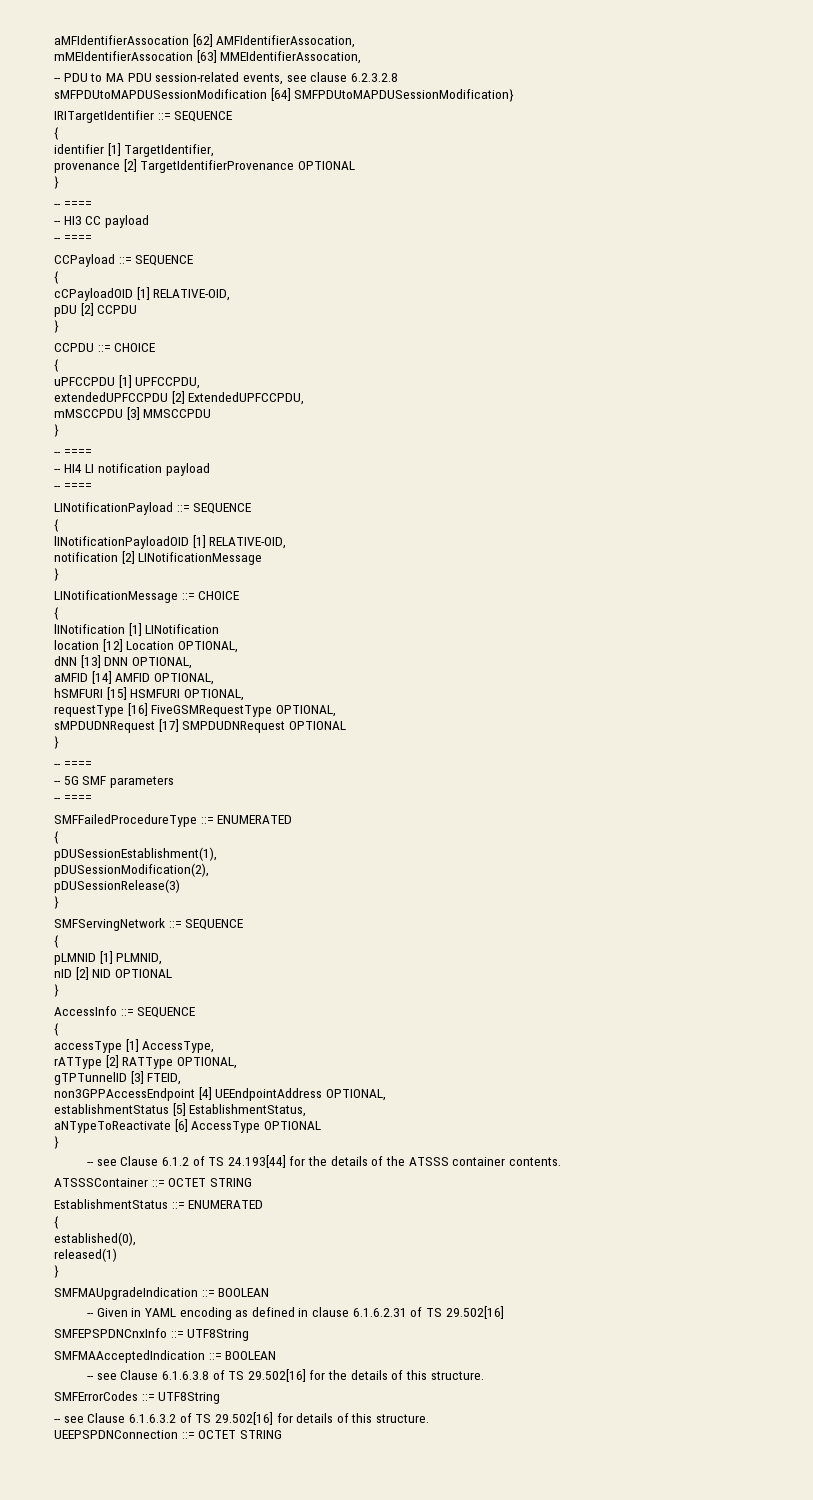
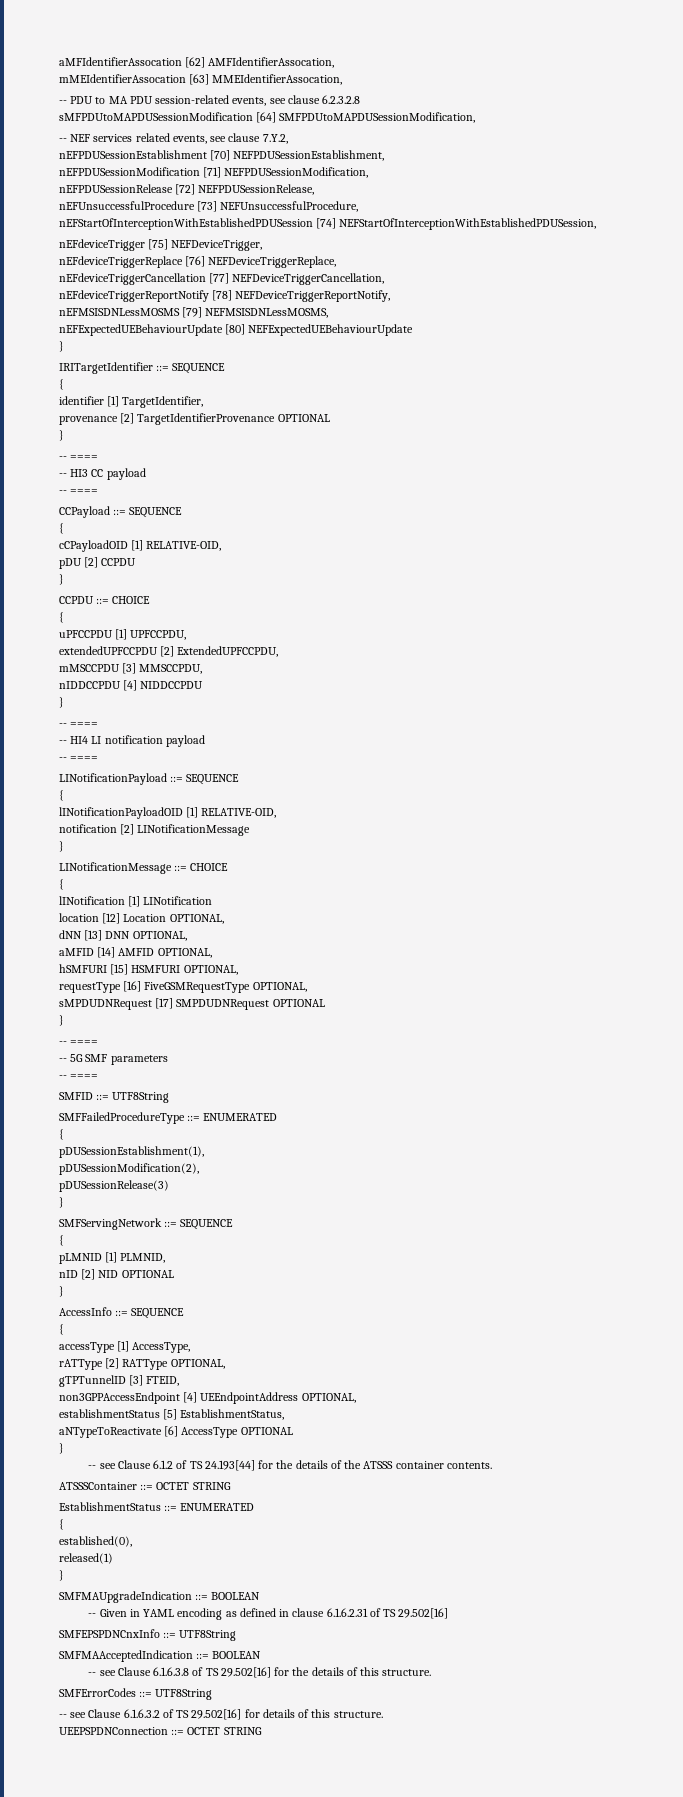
- sMFPDUtoMAPDUSessionModification [64] SMFPDUtoMAPDUSessionModification}
+ sMFPDUtoMAPDUSessionModification [64] SMFPDUtoMAPDUSessionModification,
+ -- NEF services related events, see clause 7.Y.2,
+ nEFPDUSessionEstablishment [70] NEFPDUSessionEstablishment,
+ nEFPDUSessionModification [71] NEFPDUSessionModification,
+ nEFPDUSessionRelease [72] NEFPDUSessionRelease,
+ nEFUnsuccessfulProcedure [73] NEFUnsuccessfulProcedure,
+ nEFStartOfInterceptionWithEstablishedPDUSession [74] NEFStartOfInterceptionWithEstablishedPDUSession,
+ nEFdeviceTrigger [75] NEFDeviceTrigger,
+ nEFdeviceTriggerReplace [76] NEFDeviceTriggerReplace,
+ nEFdeviceTriggerCancellation [77] NEFDeviceTriggerCancellation,
+ nEFdeviceTriggerReportNotify [78] NEFDeviceTriggerReportNotify,
+ nEFMSISDNLessMOSMS [79] NEFMSISDNLessMOSMS,
+ nEFExpectedUEBehaviourUpdate [80] NEFExpectedUEBehaviourUpdate
+ }
- mMSCCPDU [3] MMSCCPDU
+ mMSCCPDU [3] MMSCCPDU,
+ nIDDCCPDU [4] NIDDCCPDU
+ SMFID ::= UTF8String

